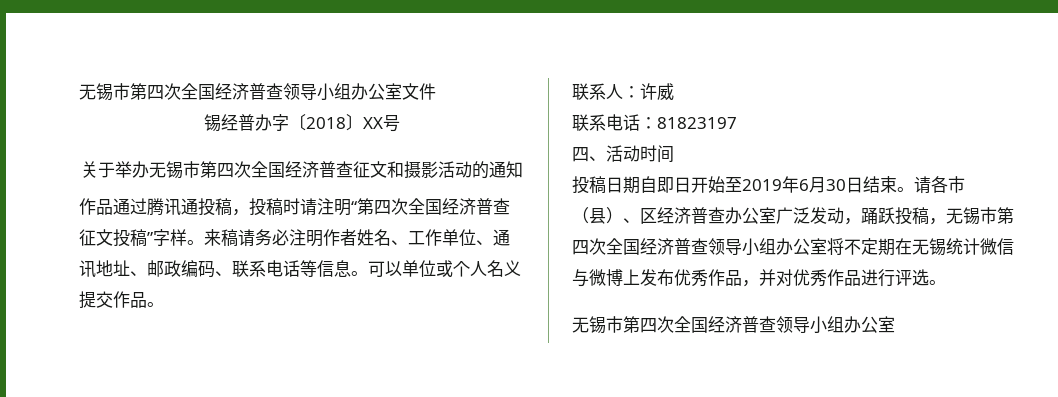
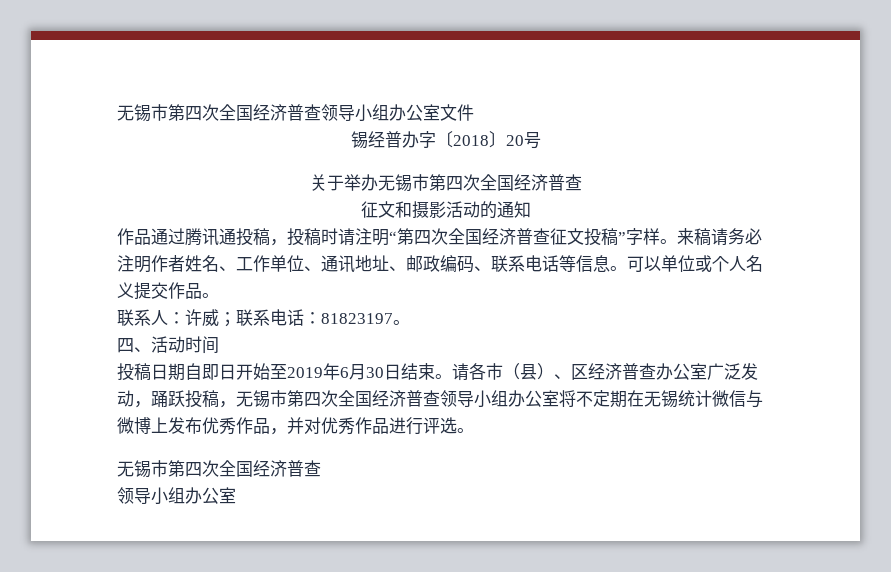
- 锡经普办字〔2018〕XX号
+ 锡经普办字〔2018〕20号
- 关于举办无锡市第四次全国经济普查征文和摄影活动的通知
+ 关于举办无锡市第四次全国经济普查
+ 征文和摄影活动的通知
- 联系人：许威
- 联系电话：81823197
+ 联系人：许威；联系电话：81823197。
  请各市（县）、区经济普查办公室广泛发动，踊跃投稿，无锡市第四次全国经济普查领导小组办公室将不定期在无锡统计微信与微博上发布优秀作品，并对优秀作品进行评选。
- 无锡市第四次全国经济普查领导小组办公室
+ 无锡市第四次全国经济普查
+ 领导小组办公室

